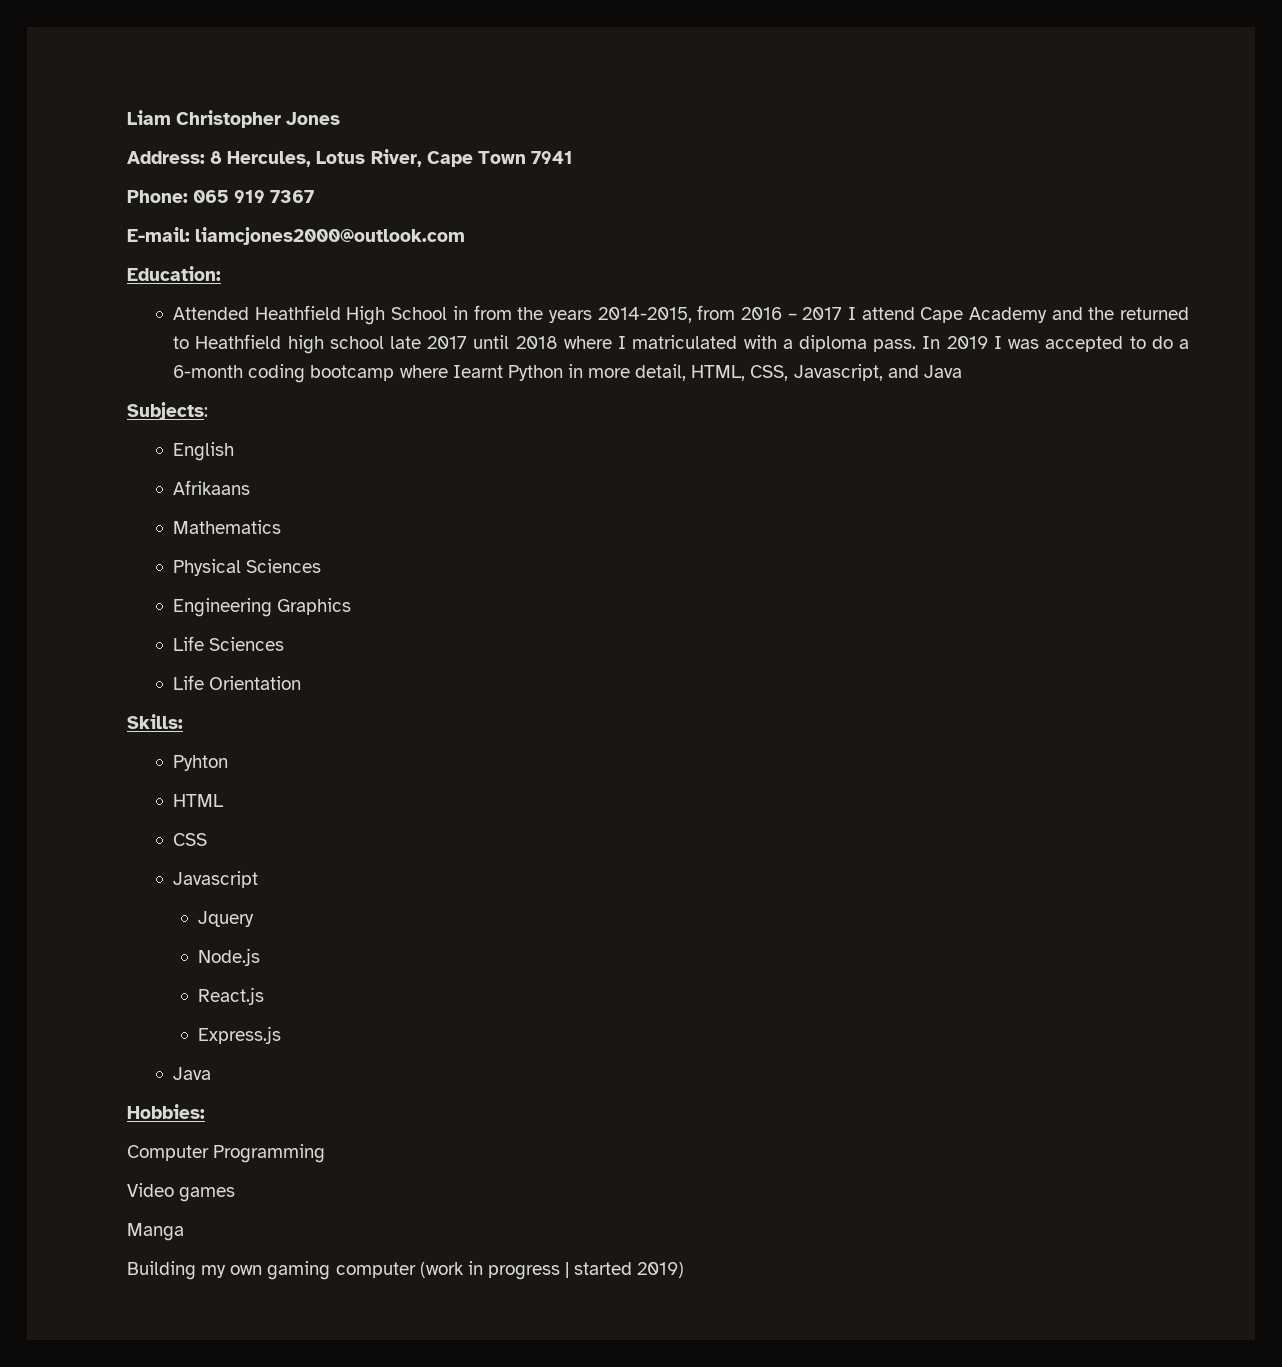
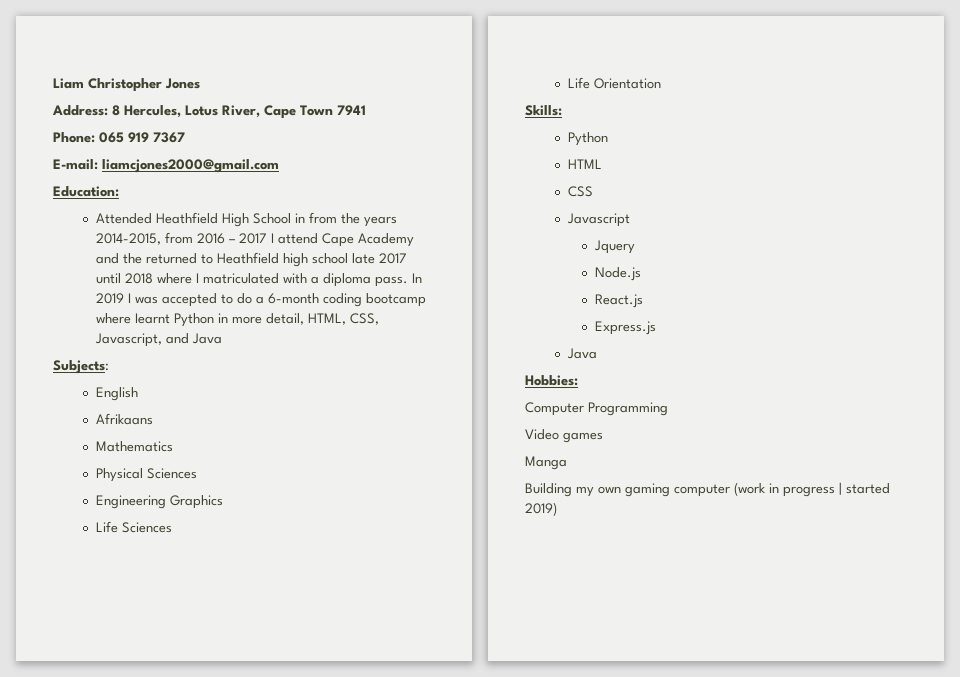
- E-mail: liamcjones2000@outlook.com
+ E-mail: liamcjones2000@gmail.com
  Skills:
- Pyhton
+ Python

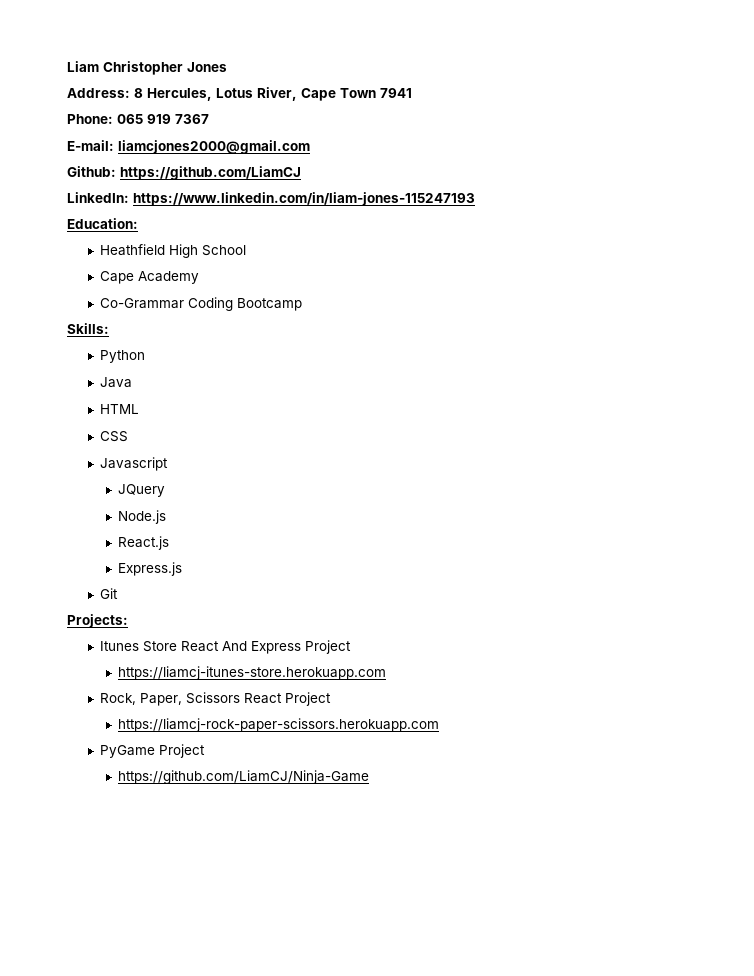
+ Github: https://github.com/LiamCJ
+ LinkedIn: https://www.linkedin.com/in/liam-jones-115247193
- Attended Heathfield High School in from the years 2014-2015, from 2016 – 2017 I attend Cape Academy and the returned to Heathfield high school late 2017 until 2018 where I matriculated with a diploma pass. In 2019 I was accepted to do a 6-month coding bootcamp where Iearnt Python in more detail, HTML, CSS, Javascript, and Java
- Subjects:
- English
- Afrikaans
- Mathematics
- Physical Sciences
- Engineering Graphics
- Life Sciences
- Life Orientation
+ Heathfield High School
+ Cape Academy
+ Co-Grammar Coding Bootcamp
+ Java
- Jquery
+ JQuery
  Express.js
- Java
- Hobbies:
- Computer Programming
- Video games
- Manga
- Building my own gaming computer (work in progress | started 2019)
+ Git
+ Projects:
+ Itunes Store React And Express Project
+ https://liamcj-itunes-store.herokuapp.com
+ Rock, Paper, Scissors React Project
+ https://liamcj-rock-paper-scissors.herokuapp.com
+ PyGame Project
+ https://github.com/LiamCJ/Ninja-Game

